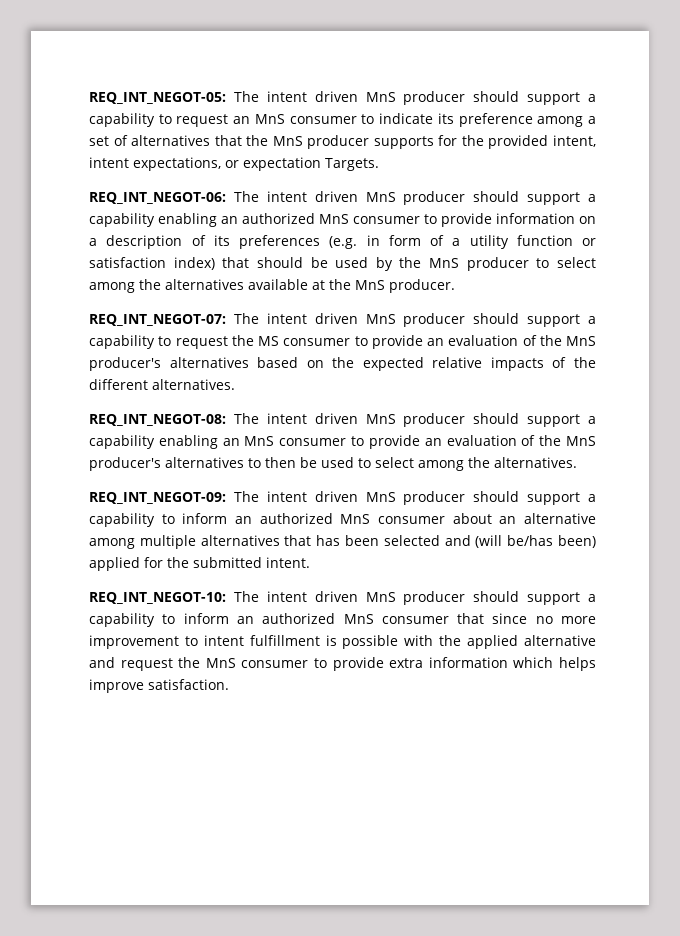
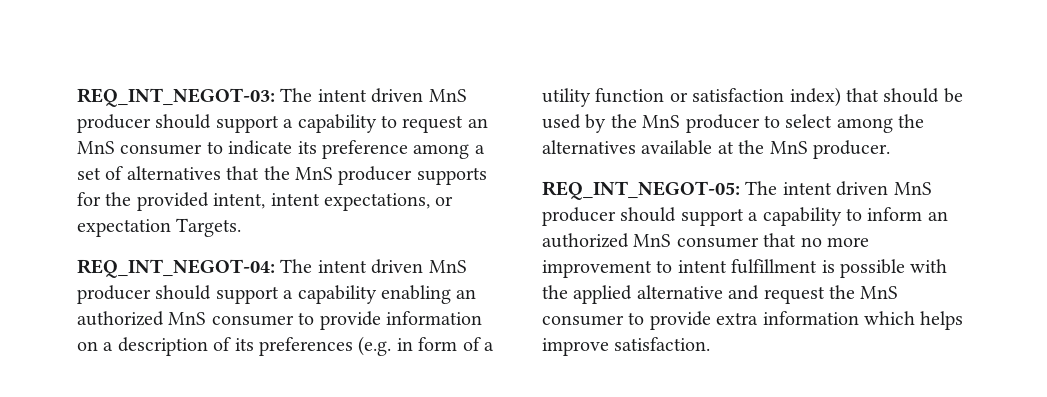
- REQ_INT_NEGOT-05: The intent driven MnS producer should support a capability to request an MnS consumer to indicate its preference among a set of alternatives that the MnS producer supports for the provided intent, intent expectations, or expectation Targets.
+ REQ_INT_NEGOT-03: The intent driven MnS producer should support a capability to request an MnS consumer to indicate its preference among a set of alternatives that the MnS producer supports for the provided intent, intent expectations, or expectation Targets.
- REQ_INT_NEGOT-06: The intent driven MnS producer should support a capability enabling an authorized MnS consumer to provide information on a description of its preferences (e.g. in form of a utility function or satisfaction index) that should be used by the MnS producer to select among the alternatives available at the MnS producer.
+ REQ_INT_NEGOT-04: The intent driven MnS producer should support a capability enabling an authorized MnS consumer to provide information on a description of its preferences (e.g. in form of a utility function or satisfaction index) that should be used by the MnS producer to select among the alternatives available at the MnS producer.
- REQ_INT_NEGOT-07: The intent driven MnS producer should support a capability to request the MS consumer to provide an evaluation of the MnS producer's alternatives based on the expected relative impacts of the different alternatives.
- REQ_INT_NEGOT-08: The intent driven MnS producer should support a capability enabling an MnS consumer to provide an evaluation of the MnS producer's alternatives to then be used to select among the alternatives.
- REQ_INT_NEGOT-09: The intent driven MnS producer should support a capability to inform an authorized MnS consumer about an alternative among multiple alternatives that has been selected and (will be/has been) applied for the submitted intent.
- REQ_INT_NEGOT-10: The intent driven MnS producer should support a capability to inform an authorized MnS consumer that since no more improvement to intent fulfillment is possible with the applied alternative and request the MnS consumer to provide extra information which helps improve satisfaction.
+ REQ_INT_NEGOT-05: The intent driven MnS producer should support a capability to inform an authorized MnS consumer that no more improvement to intent fulfillment is possible with the applied alternative and request the MnS consumer to provide extra information which helps improve satisfaction.

